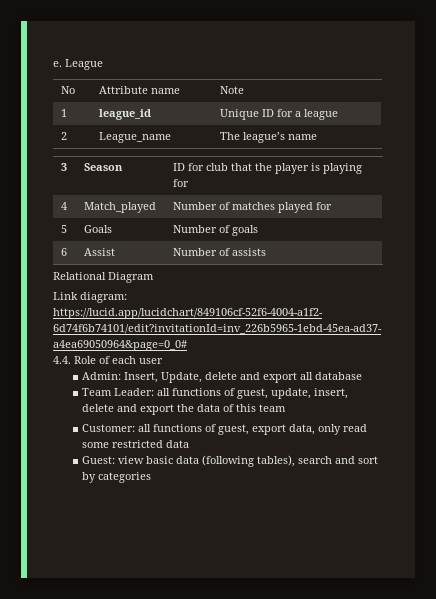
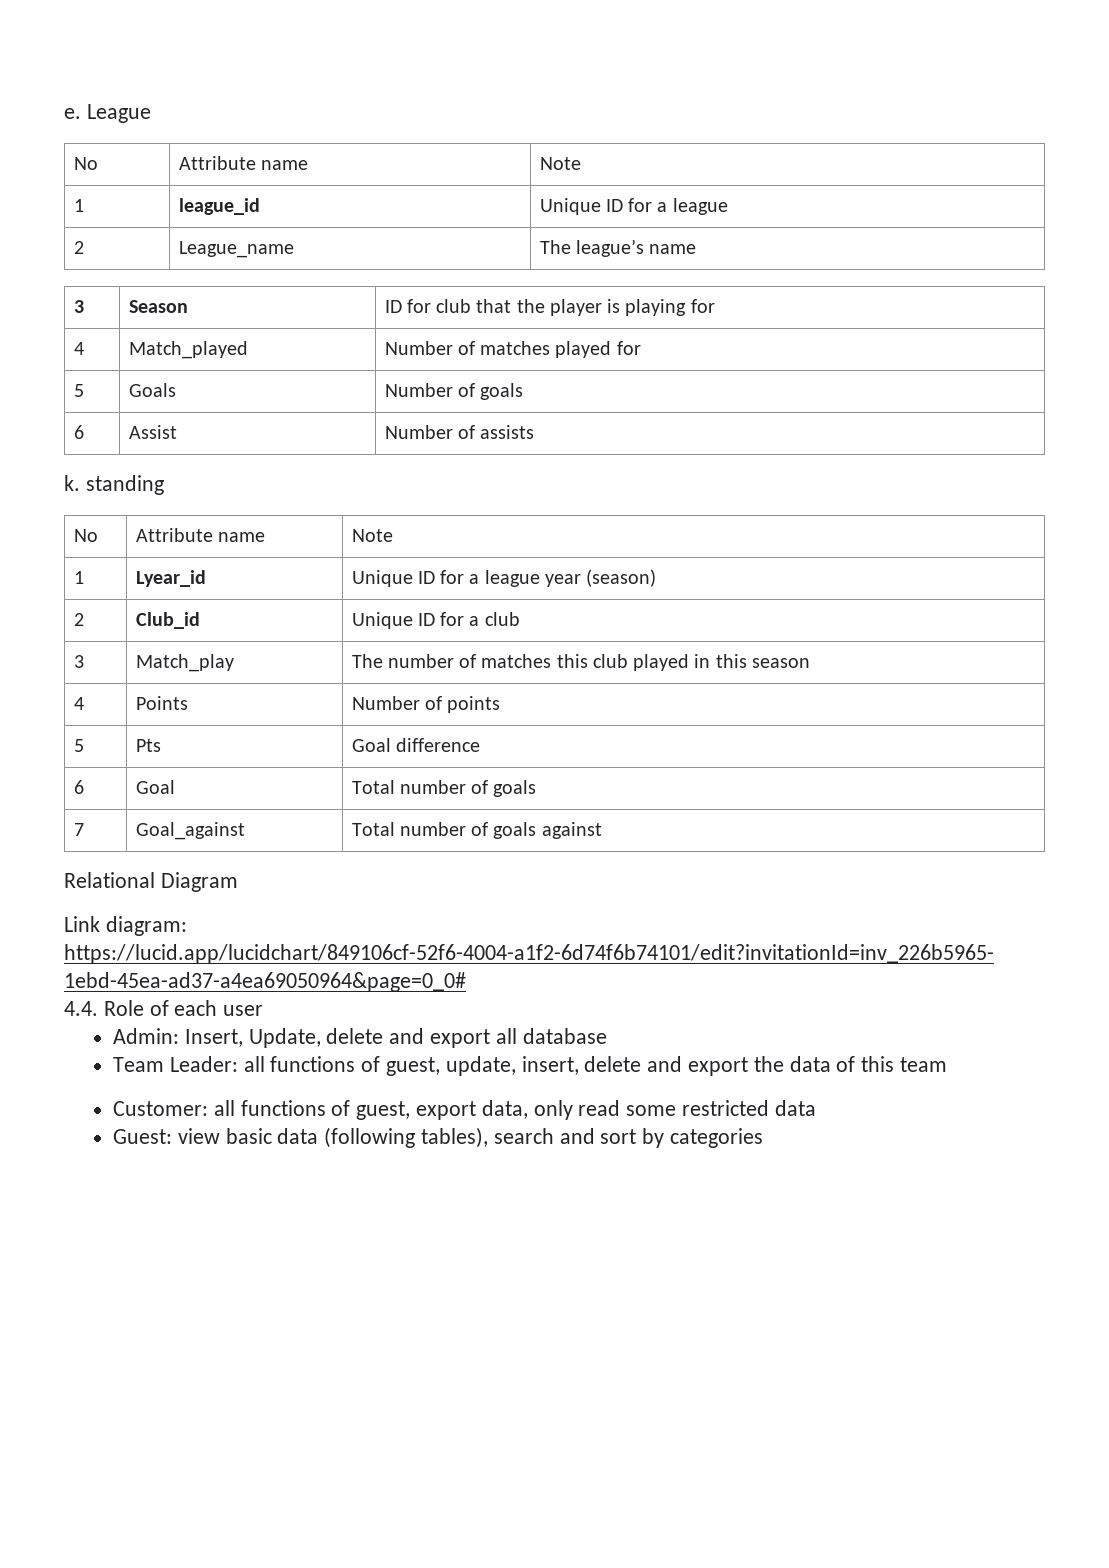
+ k. standing
+ No | Attribute name | Note
+ 1 | Lyear_id | Unique ID for a league year (season)
+ 2 | Club_id | Unique ID for a club
+ 3 | Match_play | The number of matches this club played in this season
+ 4 | Points | Number of points
+ 5 | Pts | Goal difference
+ 6 | Goal | Total number of goals
+ 7 | Goal_against | Total number of goals against

